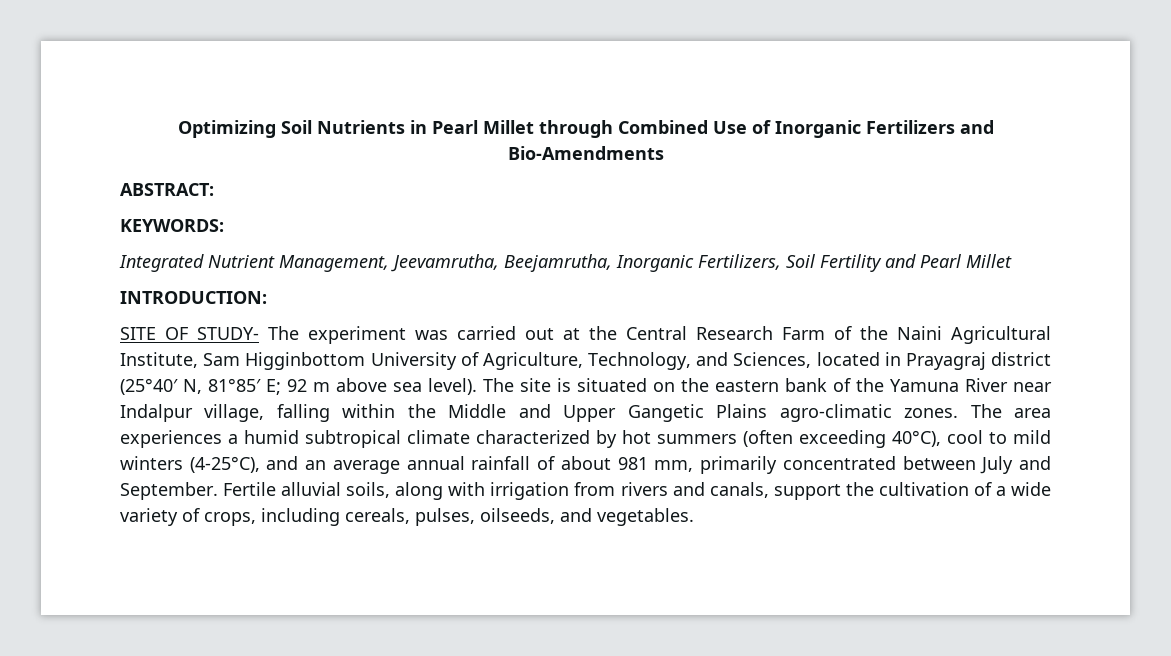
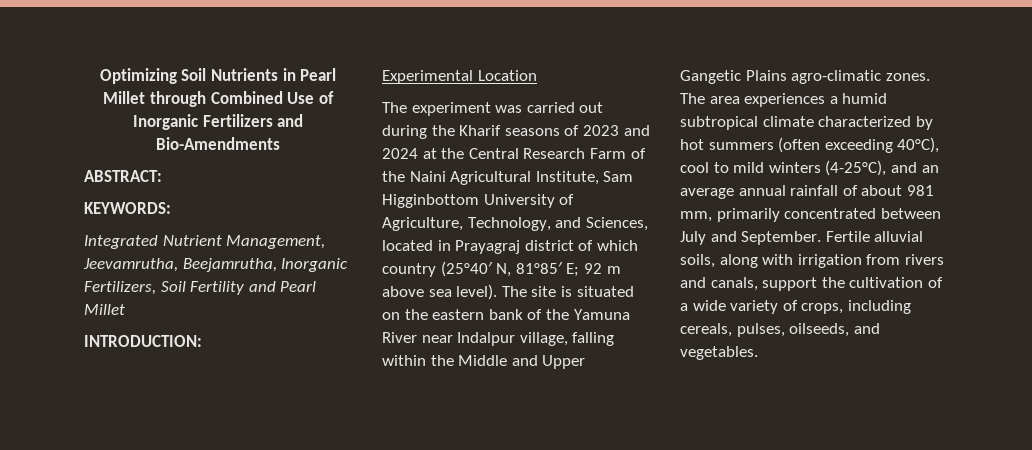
- SITE OF STUDY- The experiment was carried out at the Central Research Farm of the Naini Agricultural Institute, Sam Higginbottom University of Agriculture, Technology, and Sciences, located in Prayagraj district (25°40′ N, 81°85′ E; 92 m above sea level).
+ Experimental Location
+ The experiment was carried out during the Kharif seasons of 2023 and 2024 at the Central Research Farm of the Naini Agricultural Institute, Sam Higginbottom University of Agriculture, Technology, and Sciences, located in Prayagraj district of which country (25°40′ N, 81°85′ E; 92 m above sea level).

